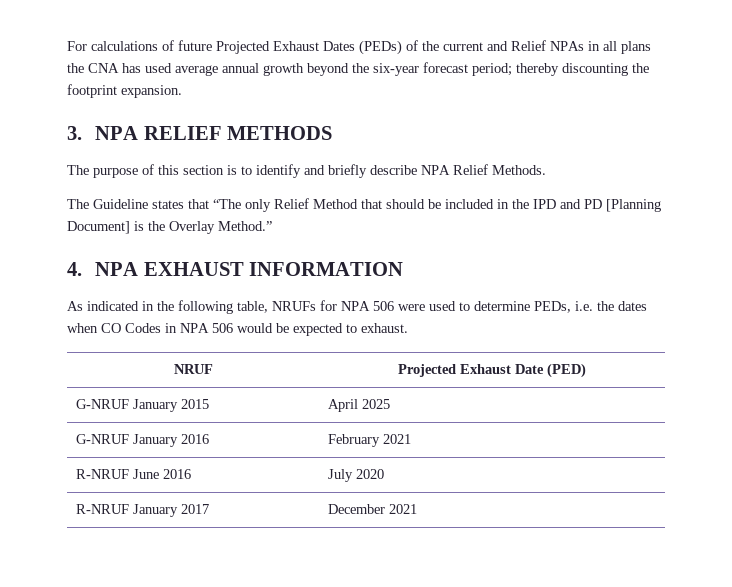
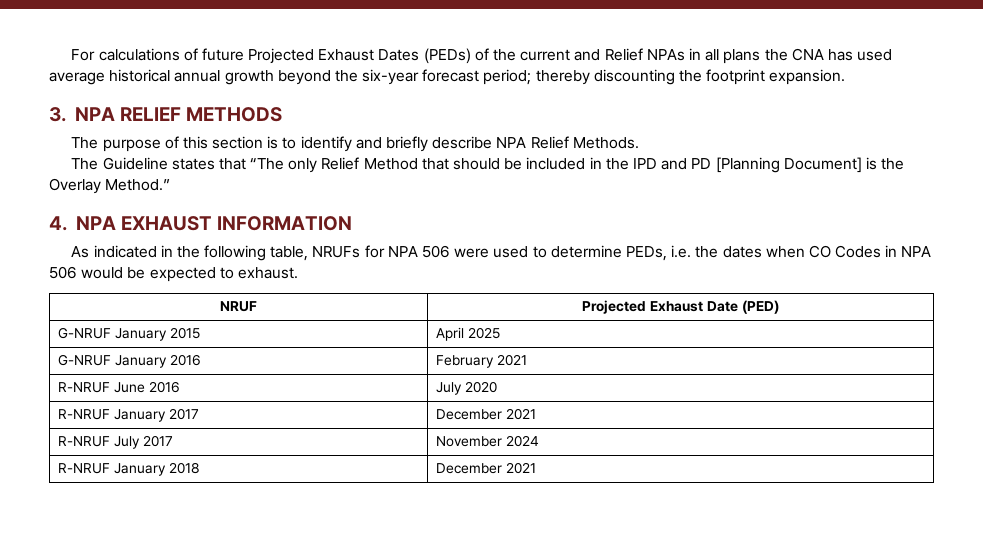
- For calculations of future Projected Exhaust Dates (PEDs) of the current and Relief NPAs in all plans the CNA has used average annual growth beyond the six-year forecast period; thereby discounting the footprint expansion.
+ For calculations of future Projected Exhaust Dates (PEDs) of the current and Relief NPAs in all plans the CNA has used average historical annual growth beyond the six-year forecast period; thereby discounting the footprint expansion.
+ R-NRUF July 2017 | November 2024
+ R-NRUF January 2018 | December 2021

